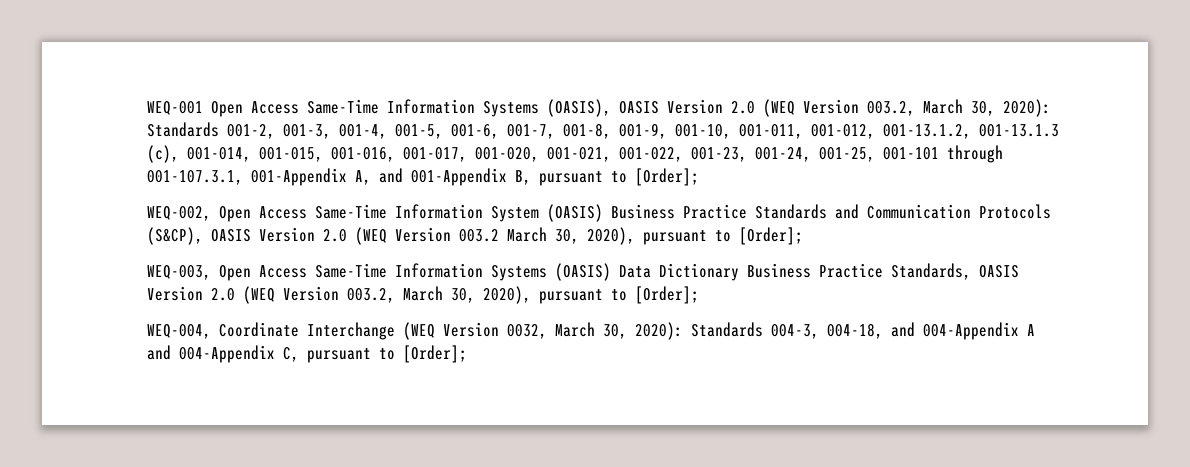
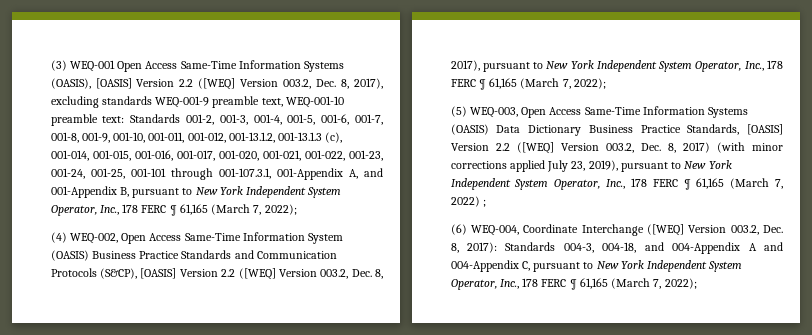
- WEQ-001 Open Access Same-Time Information Systems (OASIS), OASIS Version 2.0 (WEQ Version 003.2, March 30, 2020):
+ (3) WEQ-001 Open Access Same-Time Information Systems (OASIS), [OASIS] Version 2.2 ([WEQ] Version 003.2, Dec. 8, 2017), excluding standards WEQ-001-9 preamble text, WEQ-001-10 preamble text:
- Standards 001-2, 001-3, 001-4, 001-5, 001-6, 001-7, 001-8, 001-9, 001-10, 001-011, 001-012, 001-13.1.2, 001-13.1.3 (c), 001-014, 001-015, 001-016, 001-017, 001-020, 001-021, 001-022, 001-23, 001-24, 001-25, 001-101 through 001-107.3.1, 001-Appendix A, and 001-Appendix B, pursuant to [Order];
- WEQ-002, Open Access Same-Time Information System (OASIS) Business Practice Standards and Communication Protocols (S&CP), OASIS Version 2.0 (WEQ Version 003.2 March 30, 2020), pursuant to [Order];
- WEQ-003, Open Access Same-Time Information Systems (OASIS) Data Dictionary Business Practice Standards, OASIS Version 2.0 (WEQ Version 003.2, March 30, 2020), pursuant to [Order];
- WEQ-004, Coordinate Interchange (WEQ Version 0032, March 30, 2020):
+ Standards 001-2, 001-3, 001-4, 001-5, 001-6, 001-7, 001-8, 001-9, 001-10, 001-011, 001-012, 001-13.1.2, 001-13.1.3 (c), 001-014, 001-015, 001-016, 001-017, 001-020, 001-021, 001-022, 001-23, 001-24, 001-25, 001-101 through 001-107.3.1, 001-Appendix A, and 001-Appendix B, pursuant to New York Independent System Operator, Inc., 178 FERC ¶ 61,165 (March 7, 2022);
+ (4) WEQ-002, Open Access Same-Time Information System (OASIS) Business Practice Standards and Communication Protocols (S&CP), [OASIS] Version 2.2 ([WEQ] Version 003.2, Dec. 8, 2017), pursuant to New York Independent System Operator, Inc., 178 FERC ¶ 61,165 (March 7, 2022);
+ (5) WEQ-003, Open Access Same-Time Information Systems (OASIS) Data Dictionary Business Practice Standards, [OASIS] Version 2.2 ([WEQ] Version 003.2, Dec. 8, 2017) (with minor corrections applied July 23, 2019), pursuant to New York Independent System Operator, Inc., 178 FERC ¶ 61,165 (March 7, 2022) ;
+ (6) WEQ-004, Coordinate Interchange ([WEQ] Version 003.2, Dec. 8, 2017):
- Standards 004-3, 004-18, and 004-Appendix A and 004-Appendix C, pursuant to [Order];
+ Standards 004-3, 004-18, and 004-Appendix A and 004-Appendix C, pursuant to New York Independent System Operator, Inc., 178 FERC ¶ 61,165 (March 7, 2022);

